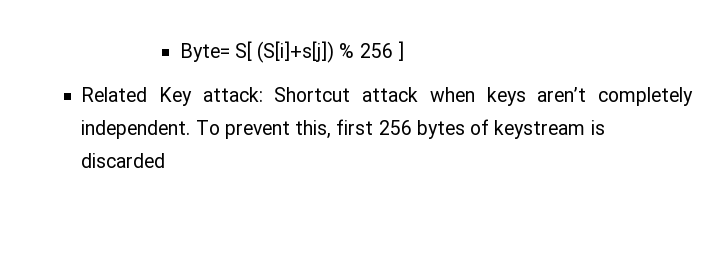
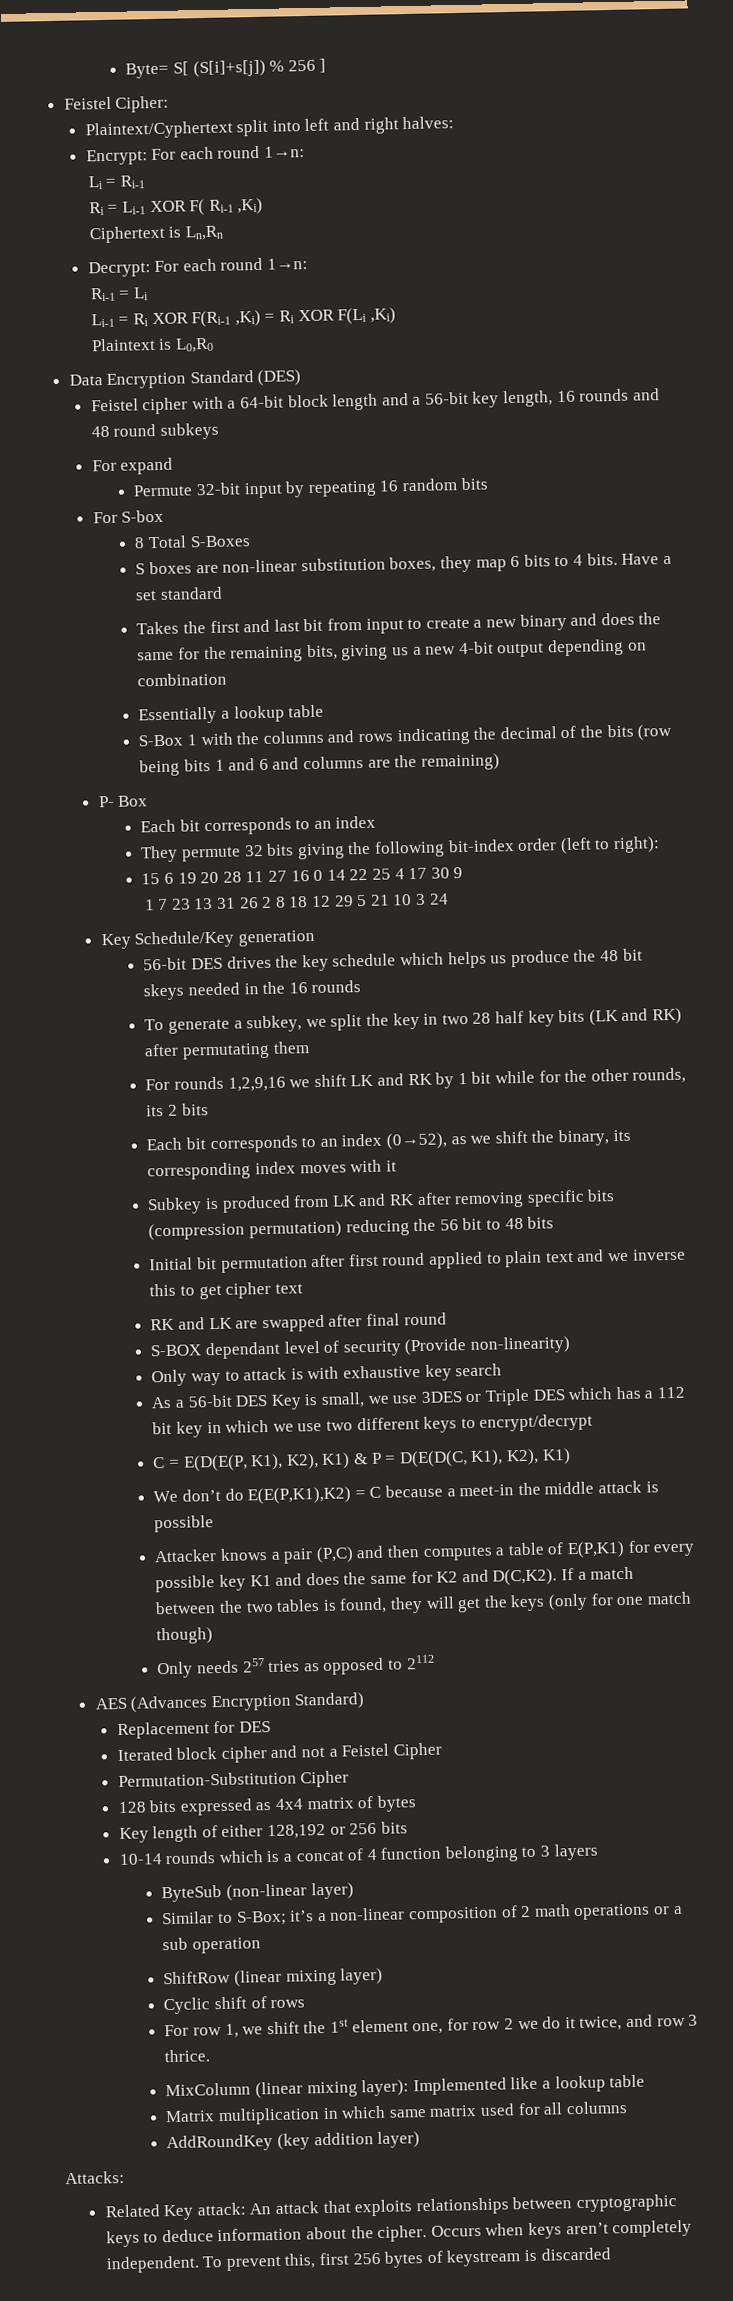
- Related Key attack: Shortcut attack when keys aren’t completely independent.
+ Feistel Cipher:
+ Plaintext/Cyphertext split into left and right halves:
+ Encrypt: For each round 1→n:
+ Li = Ri-1
+ Ri = Li-1 XOR F( Ri-1 ,Ki)
+ Ciphertext is Ln,Rn
+ Decrypt: For each round 1→n:
+ Ri-1 = Li
+ Li-1 = Ri XOR F(Ri-1 ,Ki) = Ri XOR F(Li ,Ki)
+ Plaintext is L0,R0
+ Data Encryption Standard (DES)
+ Feistel cipher with a 64-bit block length and a 56-bit key length, 16 rounds and 48 round subkeys
+ For expand
+ Permute 32-bit input by repeating 16 random bits
+ For S-box
+ 8 Total S-Boxes
+ S boxes are non-linear substitution boxes, they map 6 bits to 4 bits. Have a set standard
+ Takes the first and last bit from input to create a new binary and does the same for the remaining bits, giving us a new 4-bit output depending on combination
+ Essentially a lookup table
+ S-Box 1 with the columns and rows indicating the decimal of the bits (row being bits 1 and 6 and columns are the remaining)
+ P- Box
+ Each bit corresponds to an index
+ They permute 32 bits giving the following bit-index order (left to right):
+ 15 6 19 20 28 11 27 16 0 14 22 25 4 17 30 9
+ 1 7 23 13 31 26 2 8 18 12 29 5 21 10 3 24
+ Key Schedule/Key generation
+ 56-bit DES drives the key schedule which helps us produce the 48 bit skeys needed in the 16 rounds
+ To generate a subkey, we split the key in two 28 half key bits (LK and RK) after permutating them
+ For rounds 1,2,9,16 we shift LK and RK by 1 bit while for the other rounds, its 2 bits
+ Each bit corresponds to an index (0→52), as we shift the binary, its corresponding index moves with it
+ Subkey is produced from LK and RK after removing specific bits (compression permutation) reducing the 56 bit to 48 bits
+ Initial bit permutation after first round applied to plain text and we inverse this to get cipher text
+ RK and LK are swapped after final round
+ S-BOX dependant level of security (Provide non-linearity)
+ Only way to attack is with exhaustive key search
+ As a 56-bit DES Key is small, we use 3DES or Triple DES which has a 112 bit key in which we use two different keys to encrypt/decrypt
+ C = E(D(E(P, K1), K2), K1) & P = D(E(D(C, K1), K2), K1)
+ We don’t do E(E(P,K1),K2) = C because a meet-in the middle attack is possible
+ Attacker knows a pair (P,C) and then computes a table of E(P,K1) for every possible key K1 and does the same for K2 and D(C,K2). If a match between the two tables is found, they will get the keys (only for one match though)
+ Only needs 257 tries as opposed to 2112
+ AES (Advances Encryption Standard)
+ Replacement for DES
+ Iterated block cipher and not a Feistel Cipher
+ Permutation-Substitution Cipher
+ 128 bits expressed as 4x4 matrix of bytes
+ Key length of either 128,192 or 256 bits
+ 10-14 rounds which is a concat of 4 function belonging to 3 layers
+ ByteSub (non-linear layer)
+ Similar to S-Box; it’s a non-linear composition of 2 math operations or a sub operation
+ ShiftRow (linear mixing layer)
+ Cyclic shift of rows
+ For row 1, we shift the 1st element one, for row 2 we do it twice, and row 3 thrice.
+ MixColumn (linear mixing layer): Implemented like a lookup table
+ Matrix multiplication in which same matrix used for all columns
+ AddRoundKey (key addition layer)
+ Attacks:
+ Related Key attack: An attack that exploits relationships between cryptographic keys to deduce information about the cipher. Occurs when keys aren’t completely independent.

